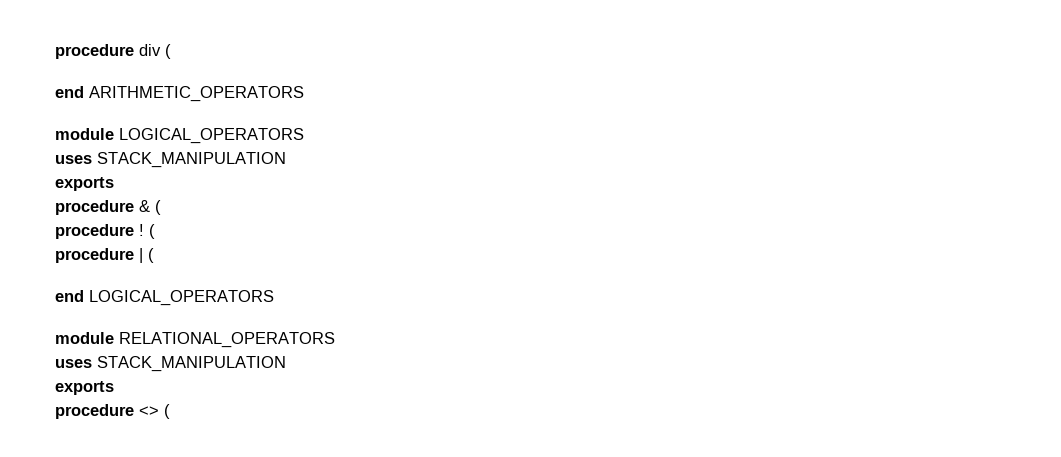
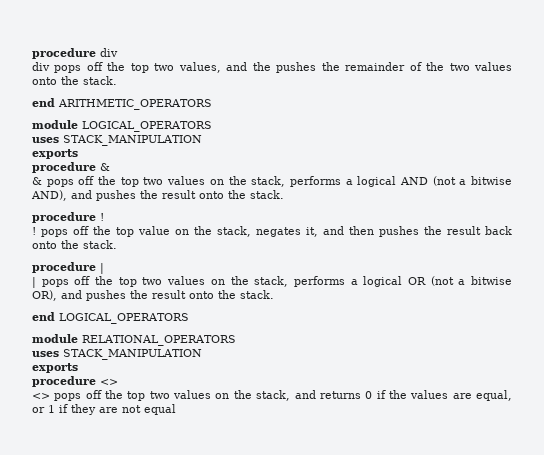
- procedure div (
+ procedure div
+ div pops off the top two values, and the pushes the remainder of the two values onto the stack.
- procedure & (
- procedure ! (
- procedure | (
+ procedure &
+ & pops off the top two values on the stack, performs a logical AND (not a bitwise AND), and pushes the result onto the stack.
+ procedure !
+ ! pops off the top value on the stack, negates it, and then pushes the result back onto the stack.
+ procedure |
+ | pops off the top two values on the stack, performs a logical OR (not a bitwise OR), and pushes the result onto the stack.
- procedure <> (
+ procedure <>
+ <> pops off the top two values on the stack, and returns 0 if the values are equal, or 1 if they are not equal

